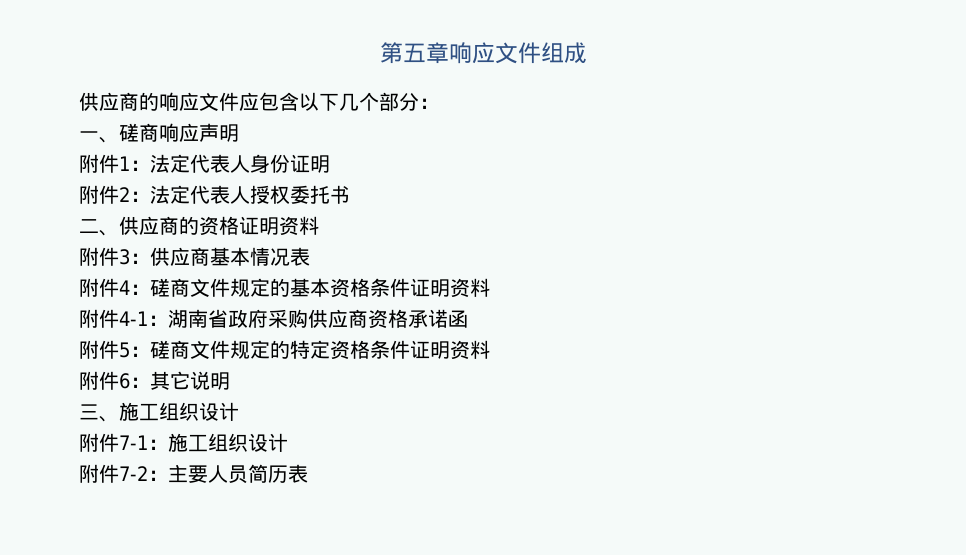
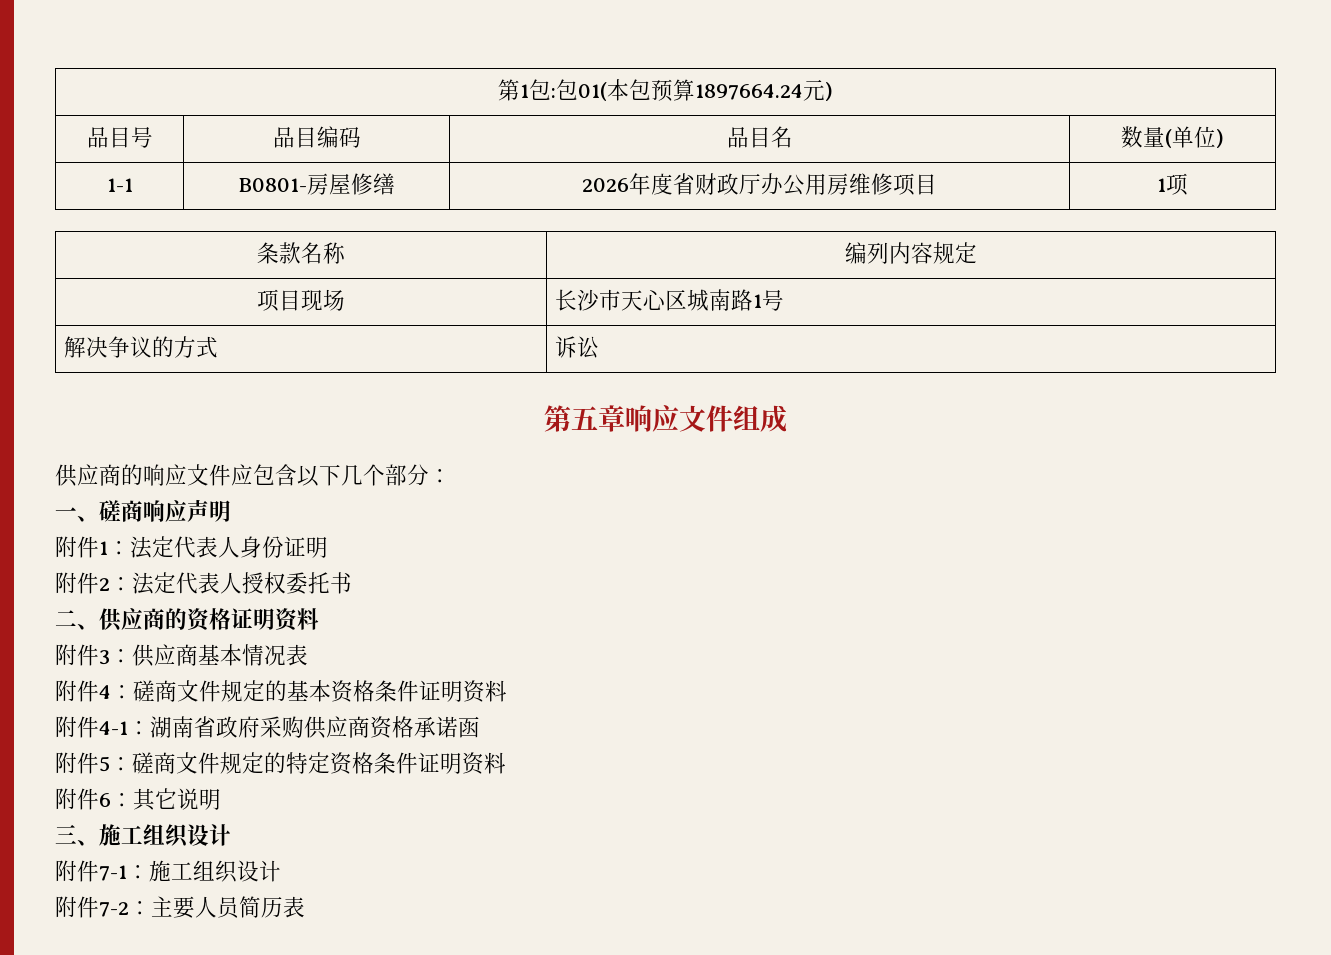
+ 第1包:包01(本包预算1897664.24元)
+ 品目号 | 品目编码 | 品目名 | 数量(单位)
+ 1-1 | B0801-房屋修缮 | 2026年度省财政厅办公用房维修项目 | 1项
+ 条款名称 | 编列内容规定
+ 项目现场 | 长沙市天心区城南路1号
+ 解决争议的方式 | 诉讼

